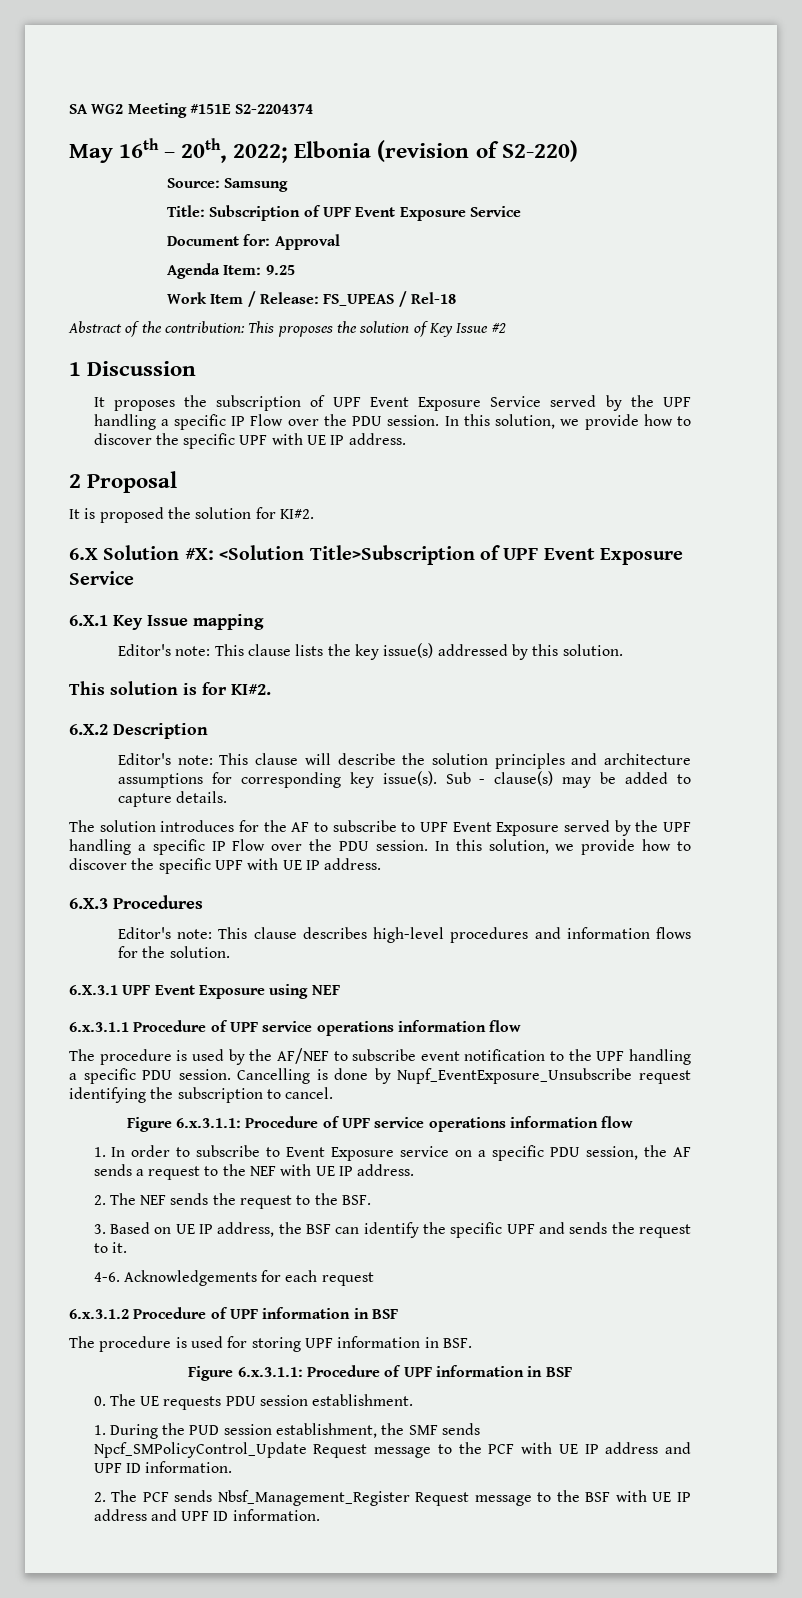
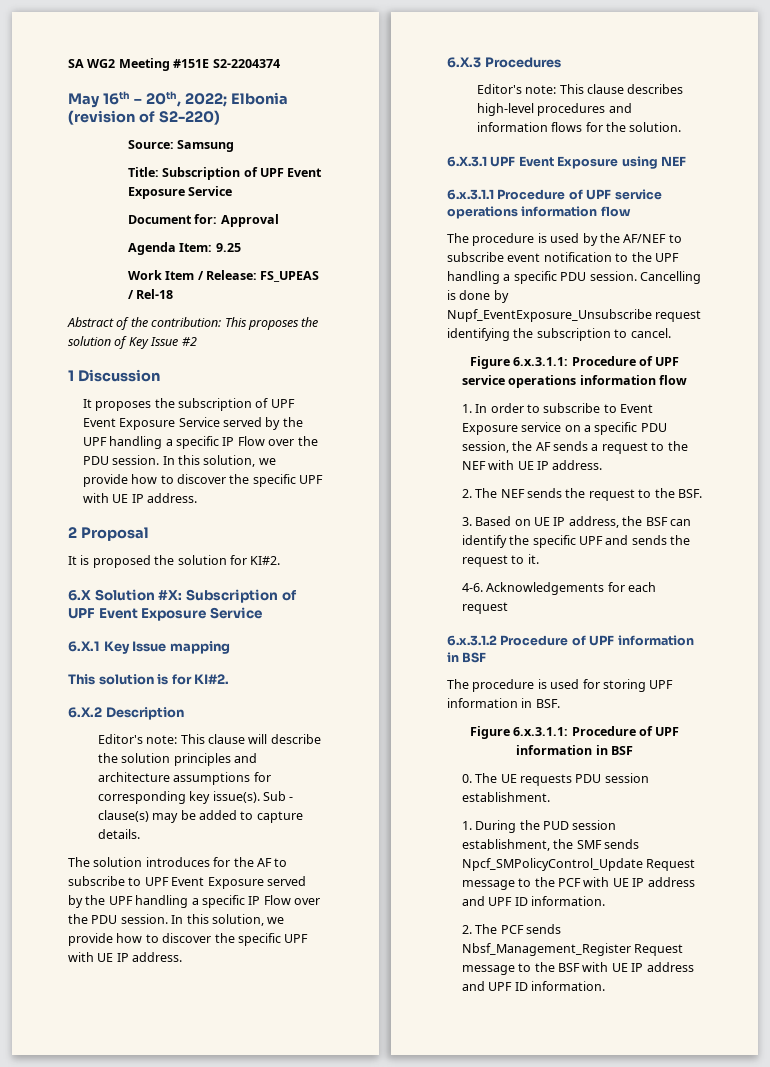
- 6.X Solution #X: <Solution Title>Subscription of UPF Event Exposure Service
+ 6.X Solution #X: Subscription of UPF Event Exposure Service
- Editor's note: This clause lists the key issue(s) addressed by this solution.

